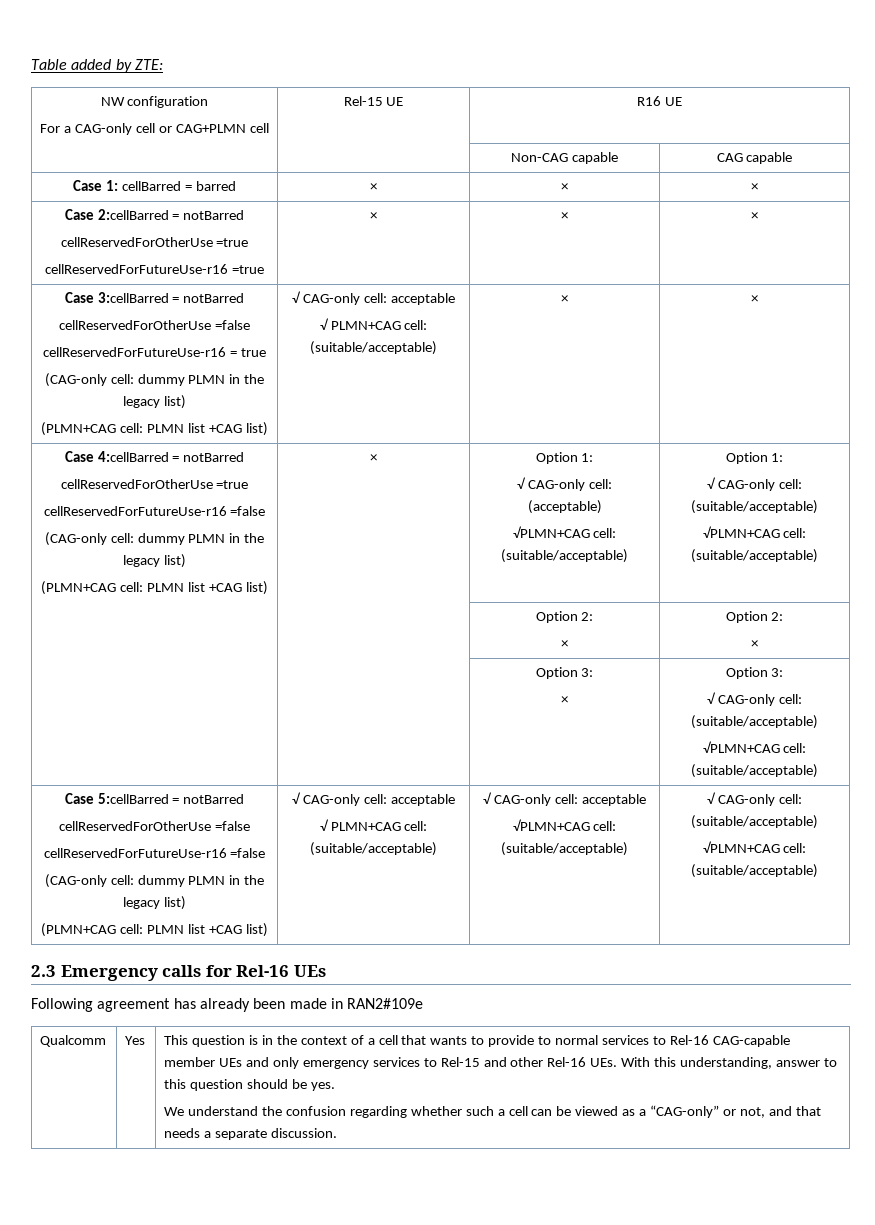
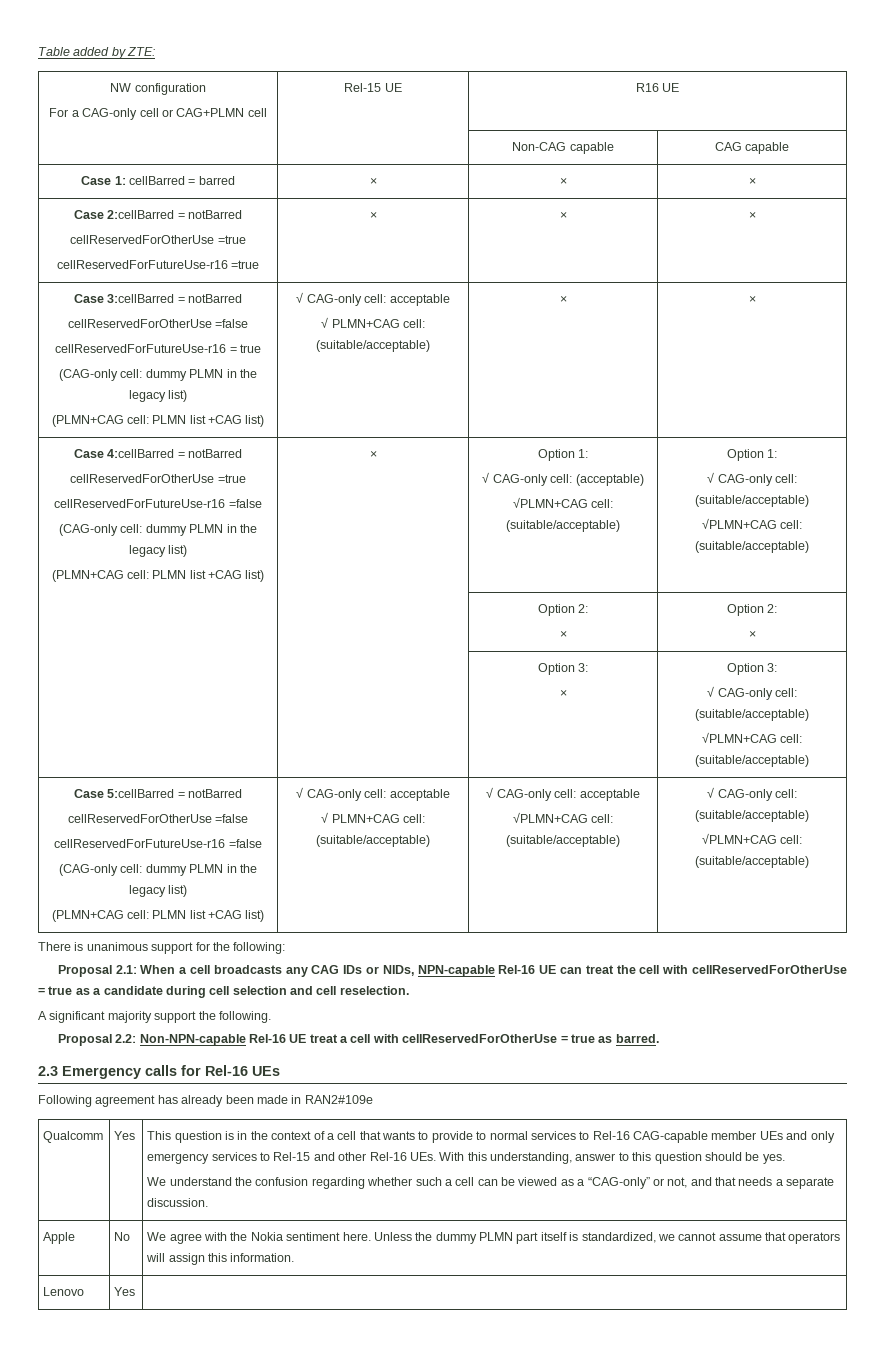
+ There is unanimous support for the following:
+ Proposal 2.1: When a cell broadcasts any CAG IDs or NIDs, NPN-capable Rel-16 UE can treat the cell with cellReservedForOtherUse = true as a candidate during cell selection and cell reselection.
+ A significant majority support the following.
+ Proposal 2.2: Non-NPN-capable Rel-16 UE treat a cell with cellReservedForOtherUse = true as barred.
+ Apple | No | We agree with the Nokia sentiment here. Unless the dummy PLMN part itself is standardized, we cannot assume that operators will assign this information.
+ Lenovo | Yes |

